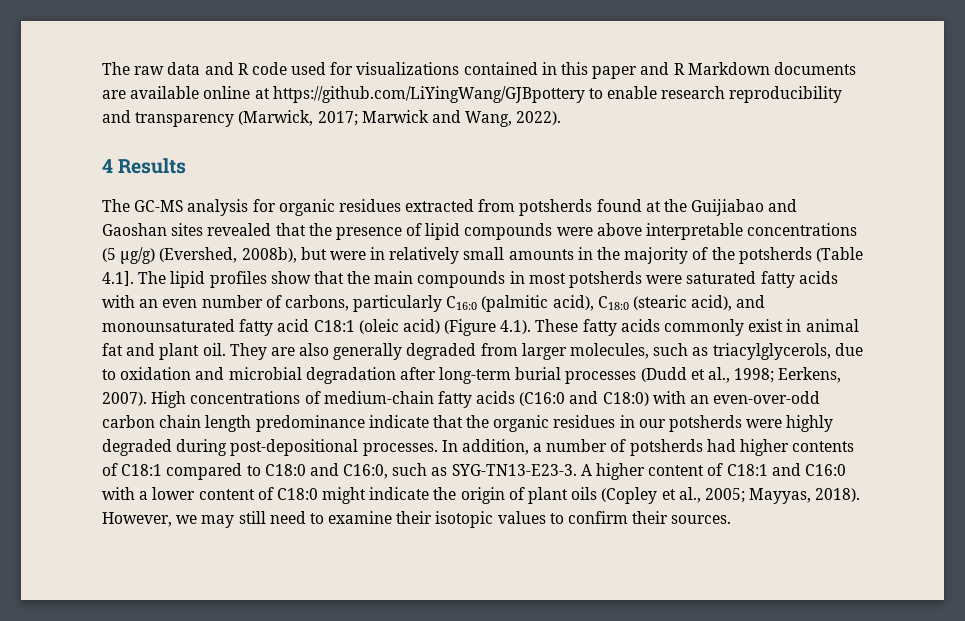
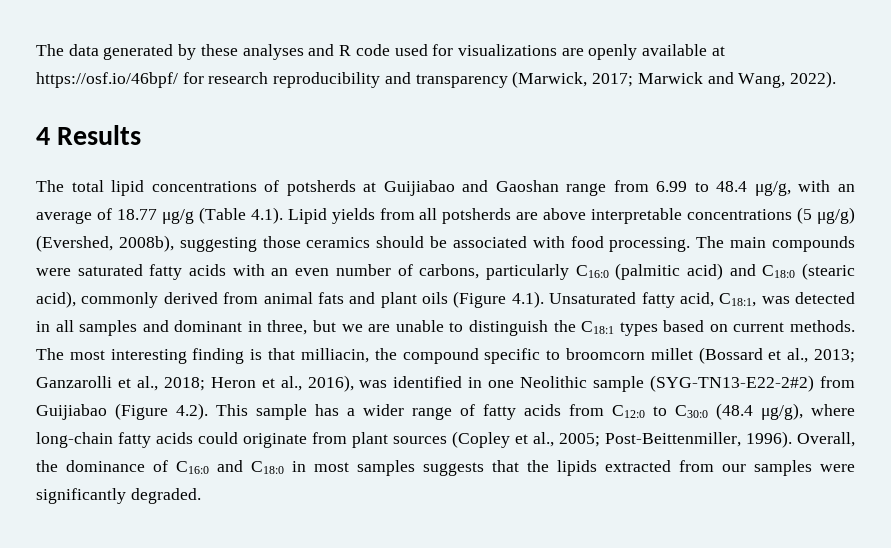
- The raw data and R code used for visualizations contained in this paper and R Markdown documents are available online at https://github.com/LiYingWang/GJBpottery to enable research reproducibility and transparency (Marwick, 2017; Marwick and Wang, 2022).
+ The data generated by these analyses and R code used for visualizations are openly available at https://osf.io/46bpf/ for research reproducibility and transparency (Marwick, 2017; Marwick and Wang, 2022).
- The GC-MS analysis for organic residues extracted from potsherds found at the Guijiabao and Gaoshan sites revealed that the presence of lipid compounds were above interpretable concentrations (5 μg/g) (Evershed, 2008b), but were in relatively small amounts in the majority of the potsherds (Table 4.1]. The lipid profiles show that the main compounds in most potsherds were saturated fatty acids with an even number of carbons, particularly C16:0 (palmitic acid), C18:0 (stearic acid), and monounsaturated fatty acid C18:1 (oleic acid) (Figure 4.1). These fatty acids commonly exist in animal fat and plant oil. They are also generally degraded from larger molecules, such as triacylglycerols, due to oxidation and microbial degradation after long-term burial processes (Dudd et al., 1998; Eerkens, 2007). High concentrations of medium-chain fatty acids (C16:0 and C18:0) with an even-over-odd carbon chain length predominance indicate that the organic residues in our potsherds were highly degraded during post-depositional processes. In addition, a number of potsherds had higher contents of C18:1 compared to C18:0 and C16:0, such as SYG-TN13-E23-3. A higher content of C18:1 and C16:0 with a lower content of C18:0 might indicate the origin of plant oils (Copley et al., 2005; Mayyas, 2018). However, we may still need to examine their isotopic values to confirm their sources.
+ The total lipid concentrations of potsherds at Guijiabao and Gaoshan range from 6.99 to 48.4 μg/g, with an average of 18.77 μg/g (Table 4.1). Lipid yields from all potsherds are above interpretable concentrations (5 μg/g) (Evershed, 2008b), suggesting those ceramics should be associated with food processing. The main compounds were saturated fatty acids with an even number of carbons, particularly C16:0 (palmitic acid) and C18:0 (stearic acid), commonly derived from animal fats and plant oils (Figure 4.1). Unsaturated fatty acid, C18:1, was detected in all samples and dominant in three, but we are unable to distinguish the C18:1 types based on current methods. The most interesting finding is that milliacin, the compound specific to broomcorn millet (Bossard et al., 2013; Ganzarolli et al., 2018; Heron et al., 2016), was identified in one Neolithic sample (SYG-TN13-E22-2#2) from Guijiabao (Figure 4.2). This sample has a wider range of fatty acids from C12:0 to C30:0 (48.4 μg/g), where long-chain fatty acids could originate from plant sources (Copley et al., 2005; Post-Beittenmiller, 1996). Overall, the dominance of C16:0 and C18:0 in most samples suggests that the lipids extracted from our samples were significantly degraded.

